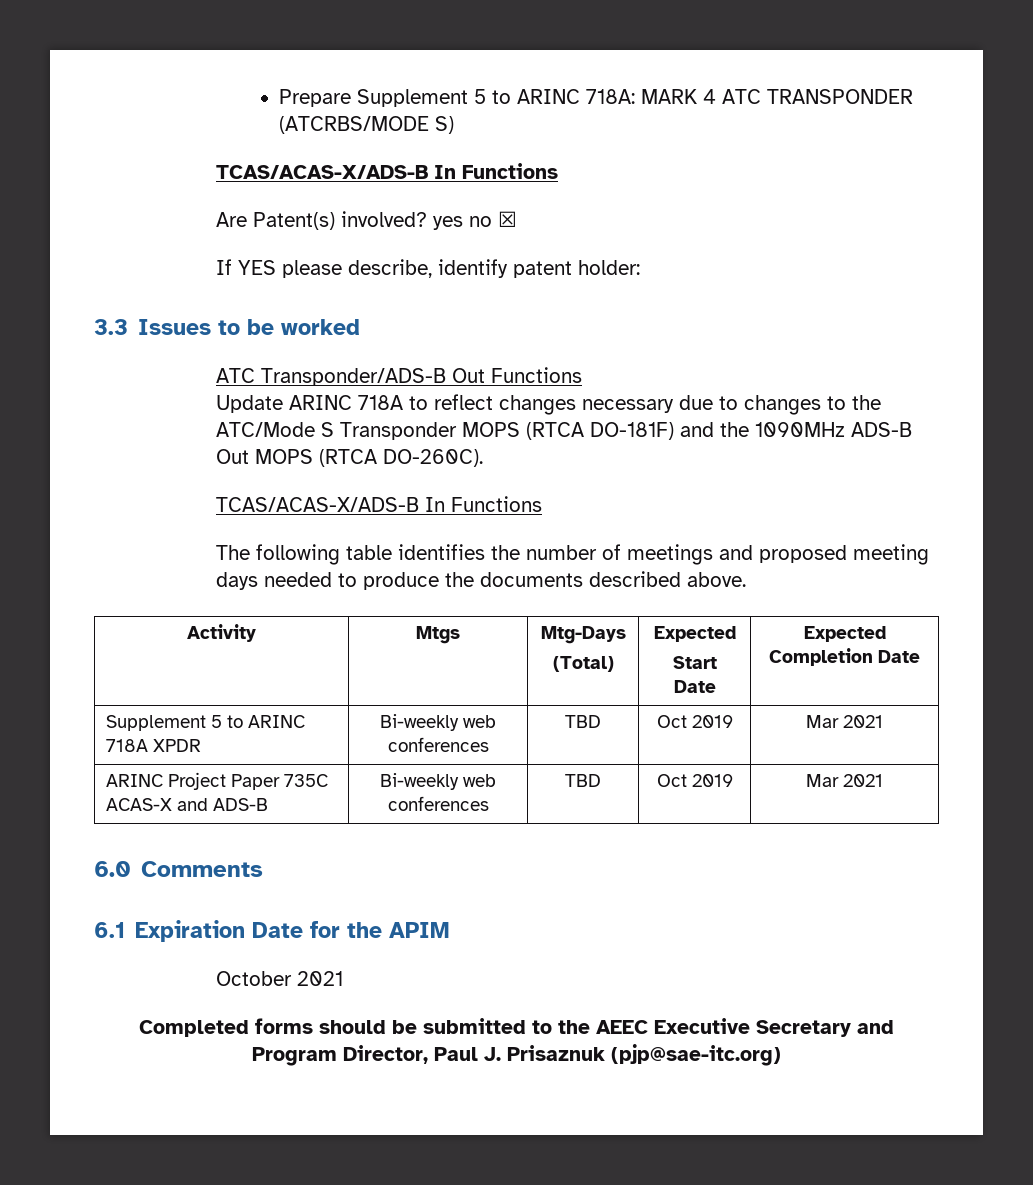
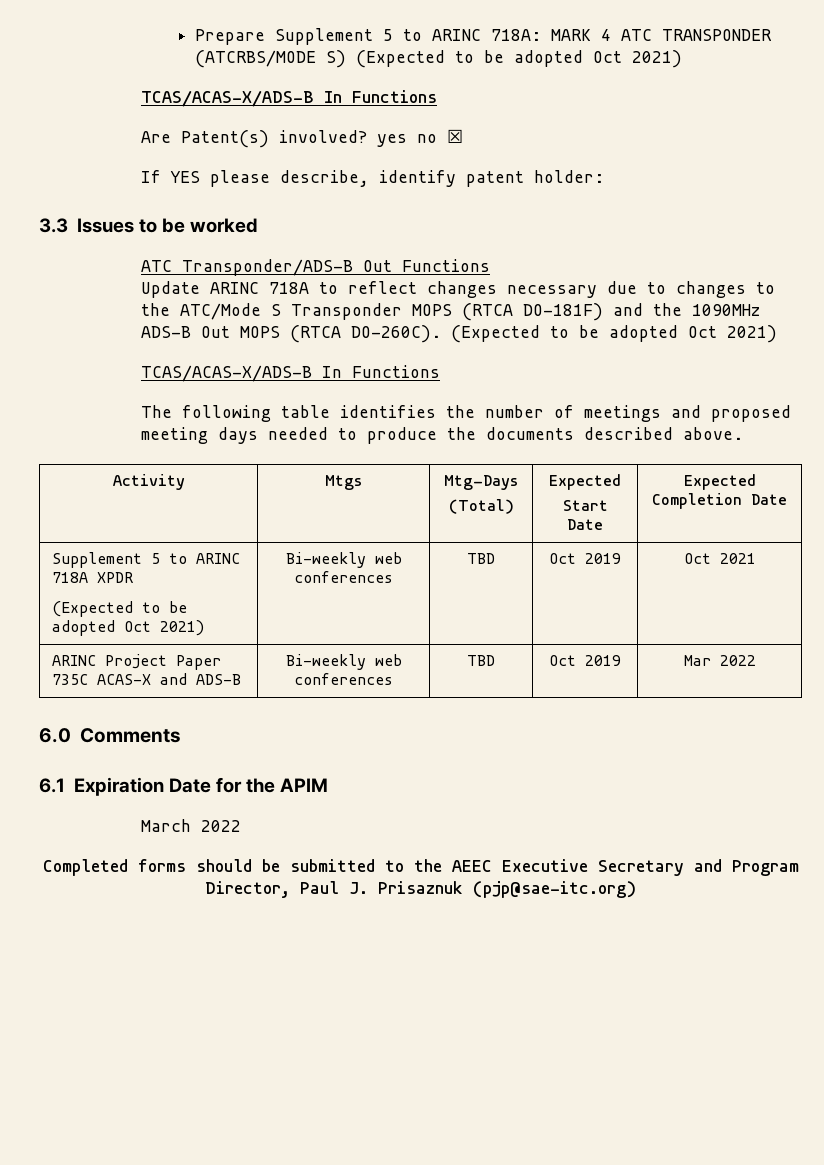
- Prepare Supplement 5 to ARINC 718A: MARK 4 ATC TRANSPONDER (ATCRBS/MODE S)
+ Prepare Supplement 5 to ARINC 718A: MARK 4 ATC TRANSPONDER (ATCRBS/MODE S) (Expected to be adopted Oct 2021)
- Update ARINC 718A to reflect changes necessary due to changes to the ATC/Mode S Transponder MOPS (RTCA DO-181F) and the 1090MHz ADS-B Out MOPS (RTCA DO-260C).
+ Update ARINC 718A to reflect changes necessary due to changes to the ATC/Mode S Transponder MOPS (RTCA DO-181F) and the 1090MHz ADS-B Out MOPS (RTCA DO-260C). (Expected to be adopted Oct 2021)
- Supplement 5 to ARINC 718A XPDR | Bi-weekly web conferences | TBD | Oct 2019 | Mar 2021
+ Supplement 5 to ARINC 718A XPDR
+ (Expected to be adopted Oct 2021) | Bi-weekly web conferences | TBD | Oct 2019 | Oct 2021
- ARINC Project Paper 735C ACAS-X and ADS-B | Bi-weekly web conferences | TBD | Oct 2019 | Mar 2021
+ ARINC Project Paper 735C ACAS-X and ADS-B | Bi-weekly web conferences | TBD | Oct 2019 | Mar 2022
- October 2021
+ March 2022

